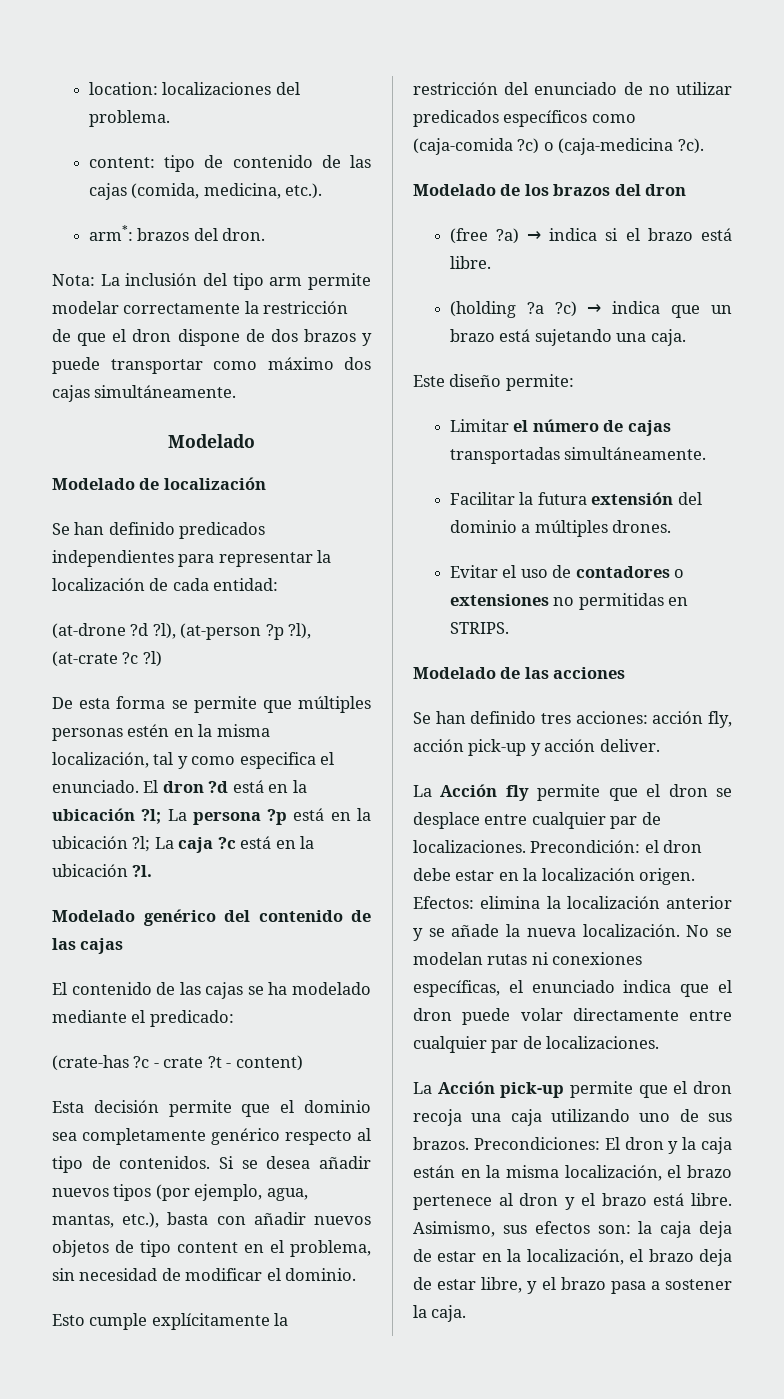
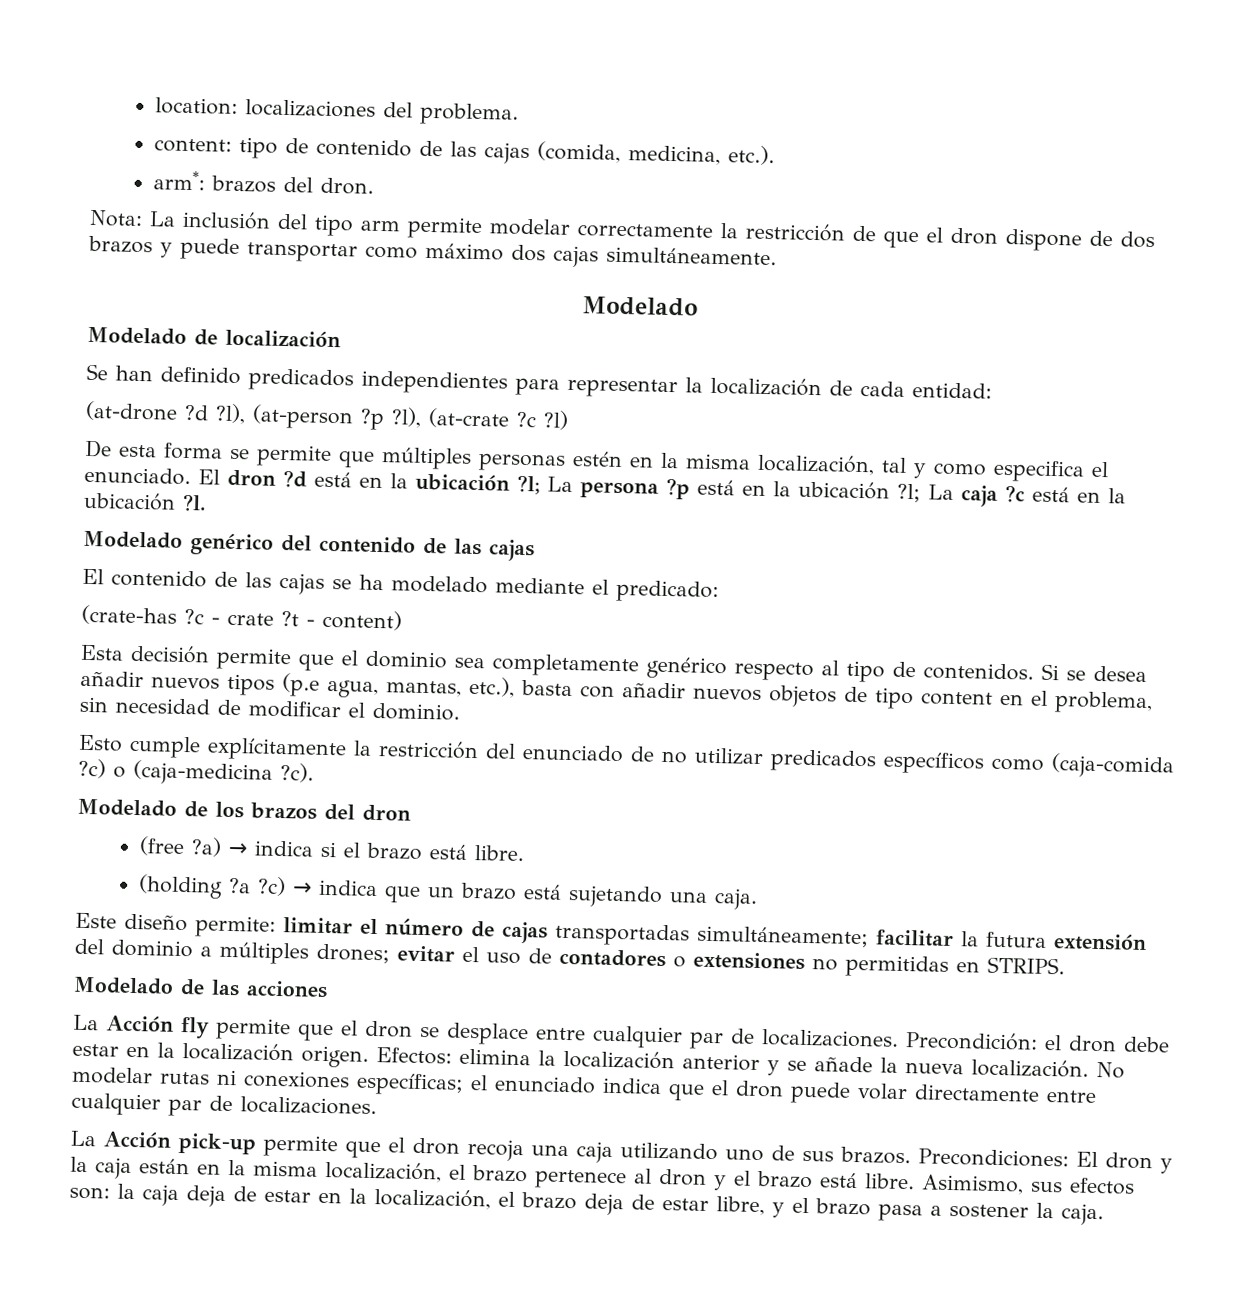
- Si se desea añadir nuevos tipos (por ejemplo, agua, mantas, etc.), basta con añadir nuevos objetos de tipo content en el problema, sin necesidad de modificar el dominio.
+ Si se desea añadir nuevos tipos (p.e agua, mantas, etc.), basta con añadir nuevos objetos de tipo content en el problema, sin necesidad de modificar el dominio.
- Este diseño permite:
- Limitar el número de cajas transportadas simultáneamente.
- Facilitar la futura extensión del dominio a múltiples drones.
- Evitar el uso de contadores o extensiones no permitidas en STRIPS.
+ Este diseño permite: limitar el número de cajas transportadas simultáneamente; facilitar la futura extensión del dominio a múltiples drones; evitar el uso de contadores o extensiones no permitidas en STRIPS.
- Se han definido tres acciones: acción fly, acción pick-up y acción deliver.
- No se modelan rutas ni conexiones específicas, el enunciado indica que el dron puede volar directamente entre cualquier par de localizaciones.
+ No modelar rutas ni conexiones específicas; el enunciado indica que el dron puede volar directamente entre cualquier par de localizaciones.

